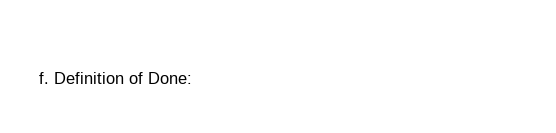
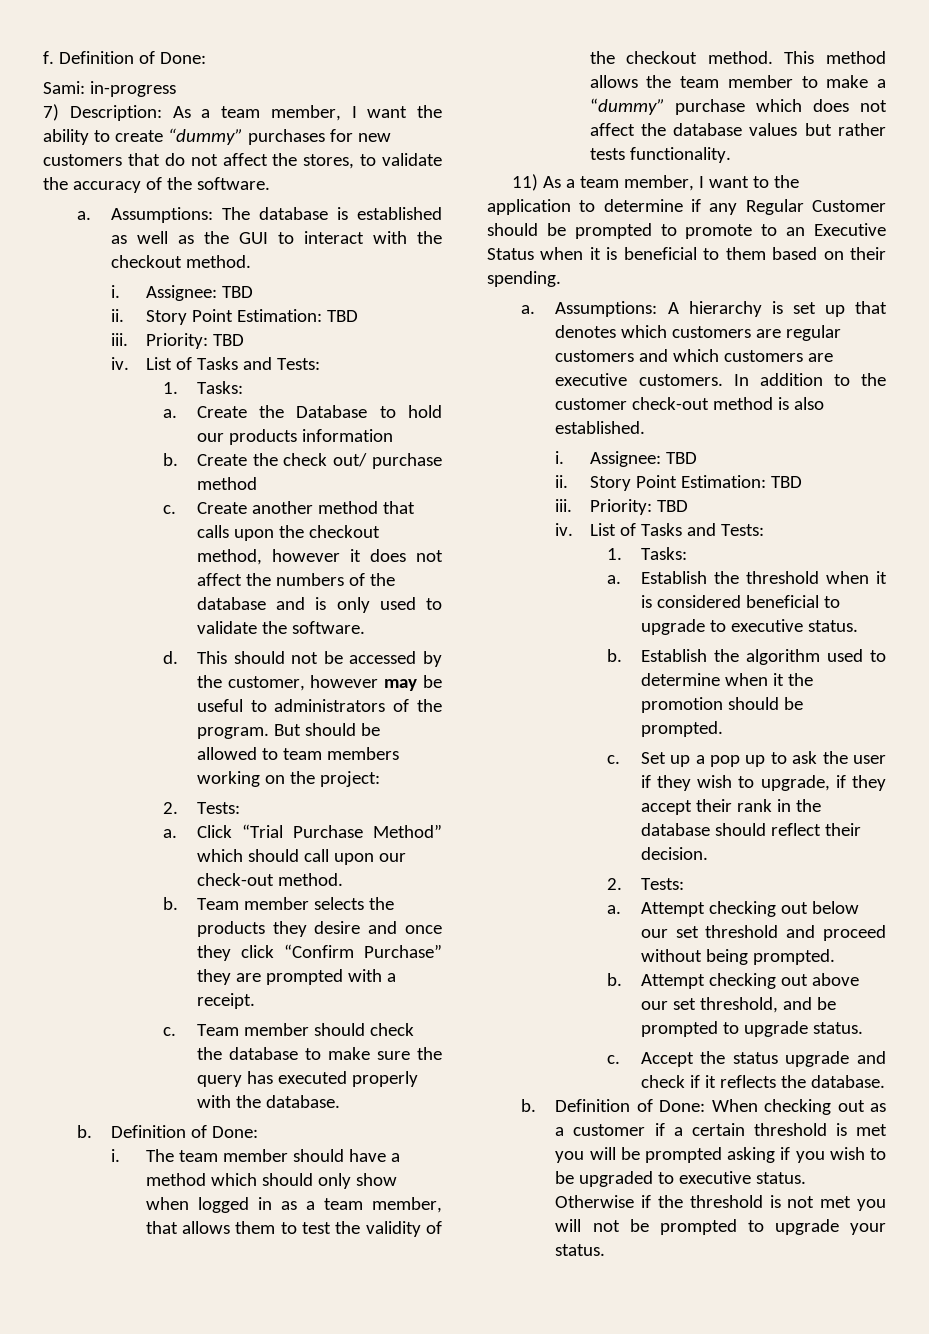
+ Sami: in-progress
+ 7) Description: As a team member, I want the ability to create “dummy” purchases for new customers that do not affect the stores, to validate the accuracy of the software.
+ a. Assumptions: The database is established as well as the GUI to interact with the checkout method.
+ i. Assignee: TBD
+ ii. Story Point Estimation: TBD
+ iii. Priority: TBD
+ iv. List of Tasks and Tests:
+ 1. Tasks:
+ a. Create the Database to hold our products information
+ b. Create the check out/ purchase method
+ c. Create another method that calls upon the checkout method, however it does not affect the numbers of the database and is only used to validate the software.
+ d. This should not be accessed by the customer, however may be useful to administrators of the program. But should be allowed to team members working on the project:
+ 2. Tests:
+ a. Click “Trial Purchase Method” which should call upon our check-out method.
+ b. Team member selects the products they desire and once they click “Confirm Purchase” they are prompted with a receipt.
+ c. Team member should check the database to make sure the query has executed properly with the database.
+ b. Definition of Done:
+ i. The team member should have a method which should only show when logged in as a team member, that allows them to test the validity of the checkout method. This method allows the team member to make a “dummy” purchase which does not affect the database values but rather tests functionality.
+ 11) As a team member, I want to the application to determine if any Regular Customer should be prompted to promote to an Executive Status when it is beneficial to them based on their spending.
+ a. Assumptions: A hierarchy is set up that denotes which customers are regular customers and which customers are executive customers. In addition to the customer check-out method is also established.
+ i. Assignee: TBD
+ ii. Story Point Estimation: TBD
+ iii. Priority: TBD
+ iv. List of Tasks and Tests:
+ 1. Tasks:
+ a. Establish the threshold when it is considered beneficial to upgrade to executive status.
+ b. Establish the algorithm used to determine when it the promotion should be prompted.
+ c. Set up a pop up to ask the user if they wish to upgrade, if they accept their rank in the database should reflect their decision.
+ 2. Tests:
+ a. Attempt checking out below our set threshold and proceed without being prompted.
+ b. Attempt checking out above our set threshold, and be prompted to upgrade status.
+ c. Accept the status upgrade and check if it reflects the database.
+ b. Definition of Done: When checking out as a customer if a certain threshold is met you will be prompted asking if you wish to be upgraded to executive status. Otherwise if the threshold is not met you will not be prompted to upgrade your status.

